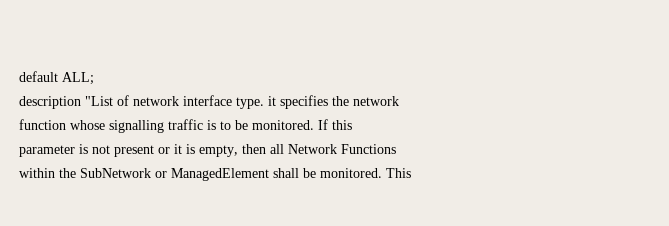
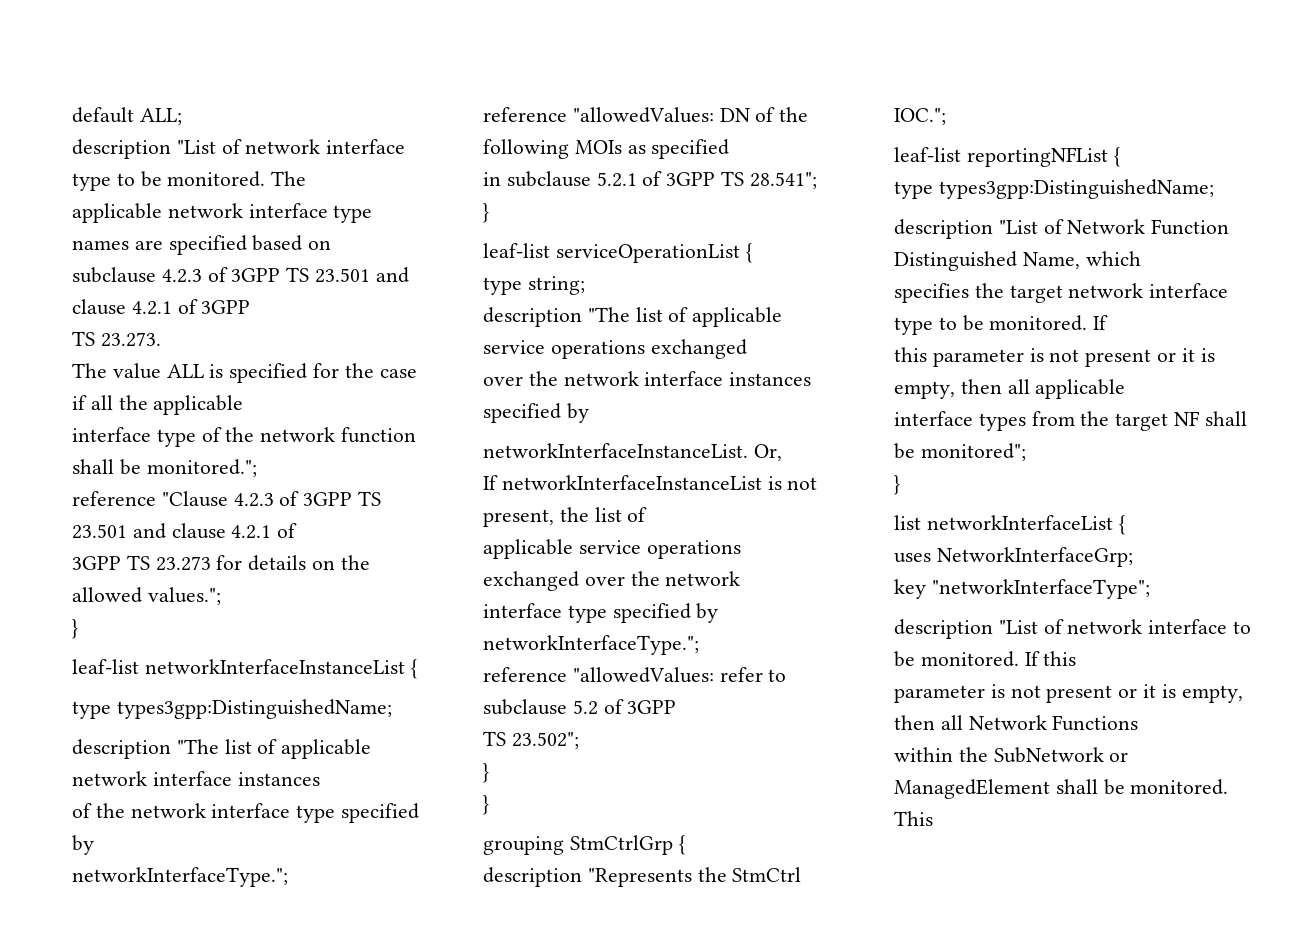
- description "List of network interface type. it specifies the network
- function whose signalling traffic is to be monitored.
+ description "List of network interface type to be monitored. The
+ applicable network interface type names are specified based on
+ subclause 4.2.3 of 3GPP TS 23.501 and clause 4.2.1 of 3GPP
+ TS 23.273.
+ The value ALL is specified for the case if all the applicable
+ interface type of the network function shall be monitored.";
+ reference "Clause 4.2.3 of 3GPP TS 23.501 and clause 4.2.1 of
+ 3GPP TS 23.273 for details on the allowed values.";
+ }
+ leaf-list networkInterfaceInstanceList {
+ type types3gpp:DistinguishedName;
+ description "The list of applicable network interface instances
+ of the network interface type specified by
+ networkInterfaceType.";
+ reference "allowedValues: DN of the following MOIs as specified
+ in subclause 5.2.1 of 3GPP TS 28.541";
+ }
+ leaf-list serviceOperationList {
+ type string;
+ description "The list of applicable service operations exchanged
+ over the network interface instances specified by
+ networkInterfaceInstanceList. Or,
+ If networkInterfaceInstanceList is not present, the list of
+ applicable service operations exchanged over the network
+ interface type specified by networkInterfaceType.";
+ reference "allowedValues: refer to subclause 5.2 of 3GPP
+ TS 23.502";
+ }
+ }
+ grouping StmCtrlGrp {
+ description "Represents the StmCtrl IOC.";
+ leaf-list reportingNFList {
+ type types3gpp:DistinguishedName;
+ description "List of Network Function Distinguished Name, which
+ specifies the target network interface type to be monitored. If
+ this parameter is not present or it is empty, then all applicable
+ interface types from the target NF shall be monitored";
+ }
+ list networkInterfaceList {
+ uses NetworkInterfaceGrp;
+ key "networkInterfaceType";
+ description "List of network interface to be monitored.

